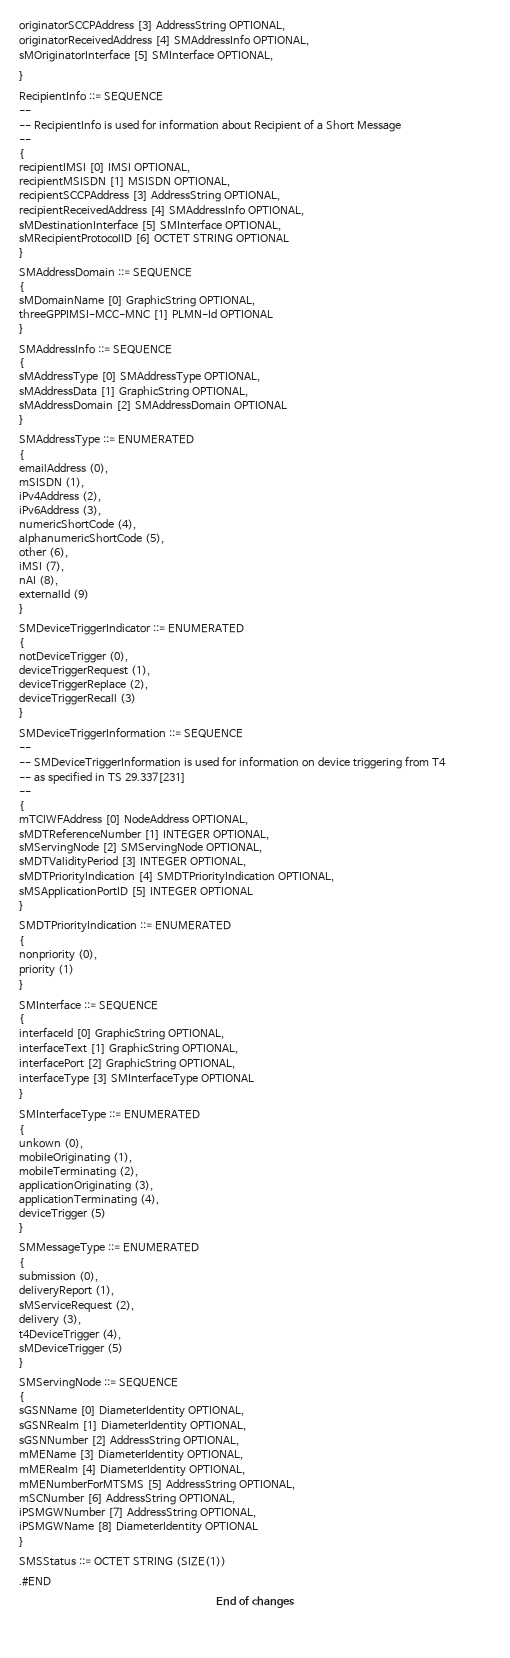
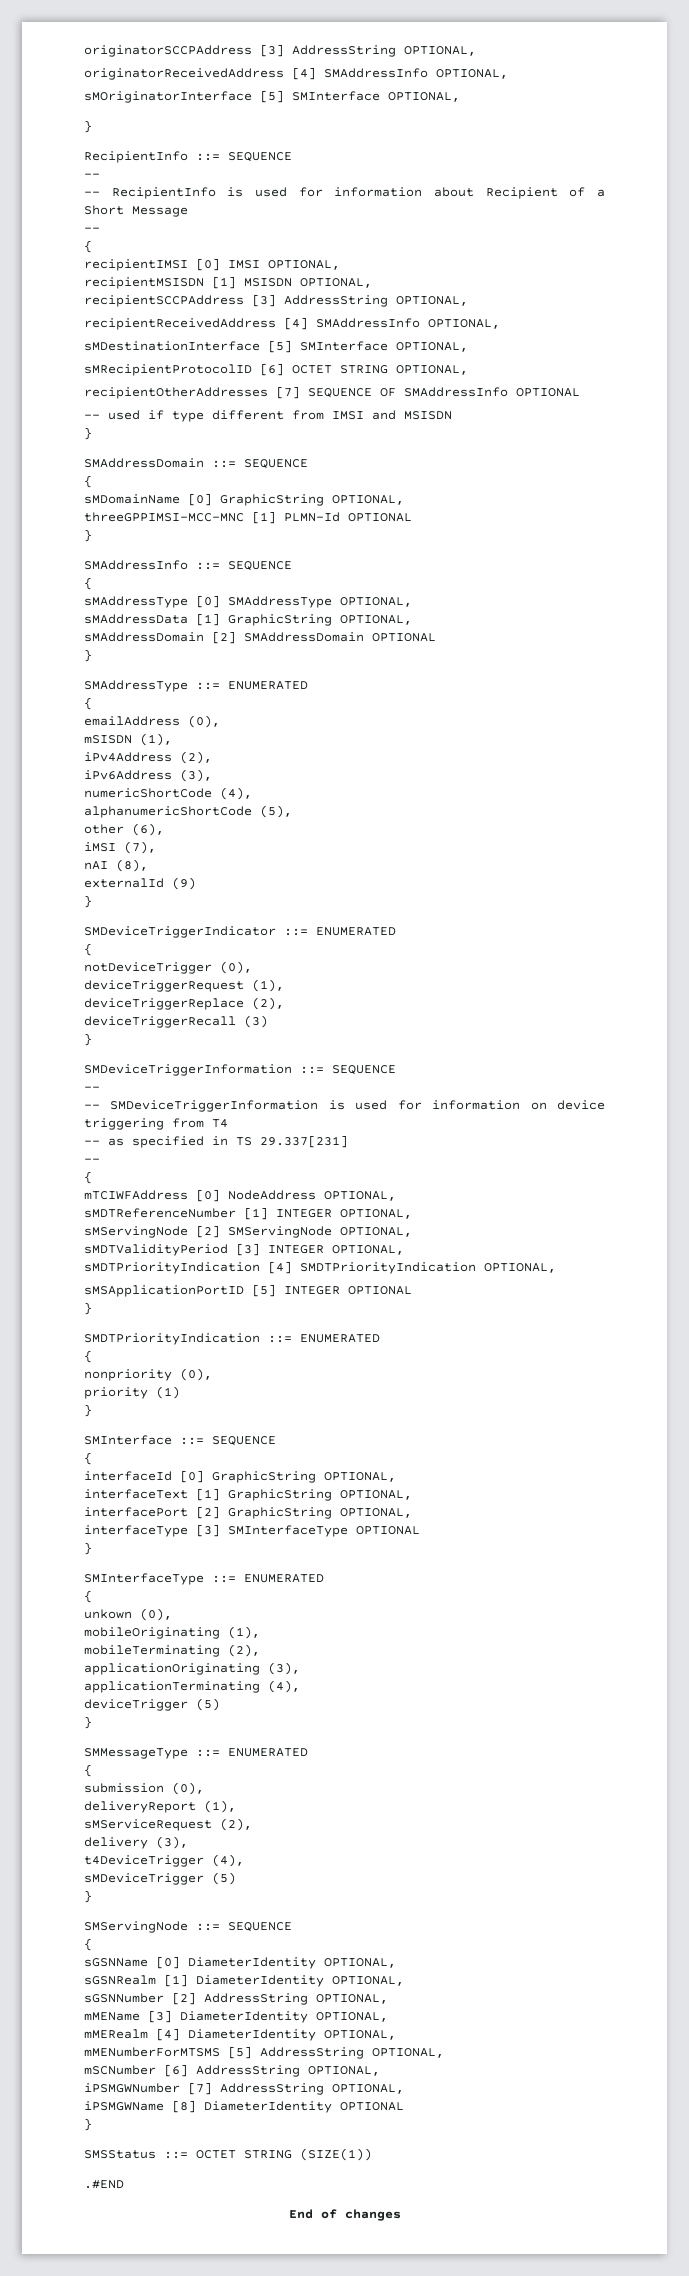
- sMRecipientProtocolID [6] OCTET STRING OPTIONAL
+ sMRecipientProtocolID [6] OCTET STRING OPTIONAL,
+ recipientOtherAddresses [7] SEQUENCE OF SMAddressInfo OPTIONAL
+ -- used if type different from IMSI and MSISDN

